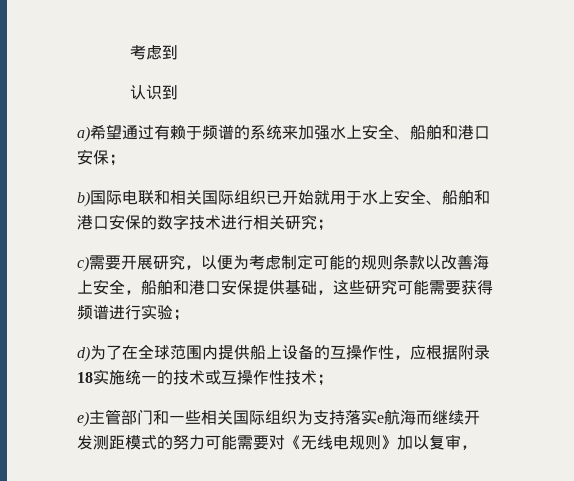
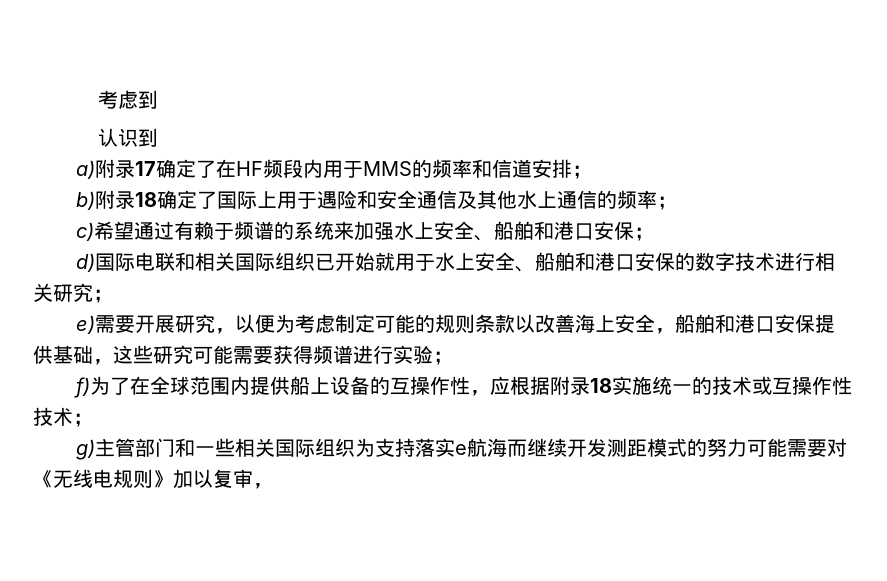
- a)希望通过有赖于频谱的系统来加强水上安全、船舶和港口安保；
+ a)附录17确定了在HF频段内用于MMS的频率和信道安排；
+ b)附录18确定了国际上用于遇险和安全通信及其他水上通信的频率；
+ c)希望通过有赖于频谱的系统来加强水上安全、船舶和港口安保；
- b)国际电联和相关国际组织已开始就用于水上安全、船舶和港口安保的数字技术进行相关研究；
+ d)国际电联和相关国际组织已开始就用于水上安全、船舶和港口安保的数字技术进行相关研究；
- c)需要开展研究，以便为考虑制定可能的规则条款以改善海上安全，船舶和港口安保提供基础，这些研究可能需要获得频谱进行实验；
+ e)需要开展研究，以便为考虑制定可能的规则条款以改善海上安全，船舶和港口安保提供基础，这些研究可能需要获得频谱进行实验；
- d)为了在全球范围内提供船上设备的互操作性，应根据附录18实施统一的技术或互操作性技术；
+ f)为了在全球范围内提供船上设备的互操作性，应根据附录18实施统一的技术或互操作性技术；
- e)主管部门和一些相关国际组织为支持落实e航海而继续开发测距模式的努力可能需要对《无线电规则》加以复审，
+ g)主管部门和一些相关国际组织为支持落实e航海而继续开发测距模式的努力可能需要对《无线电规则》加以复审，

